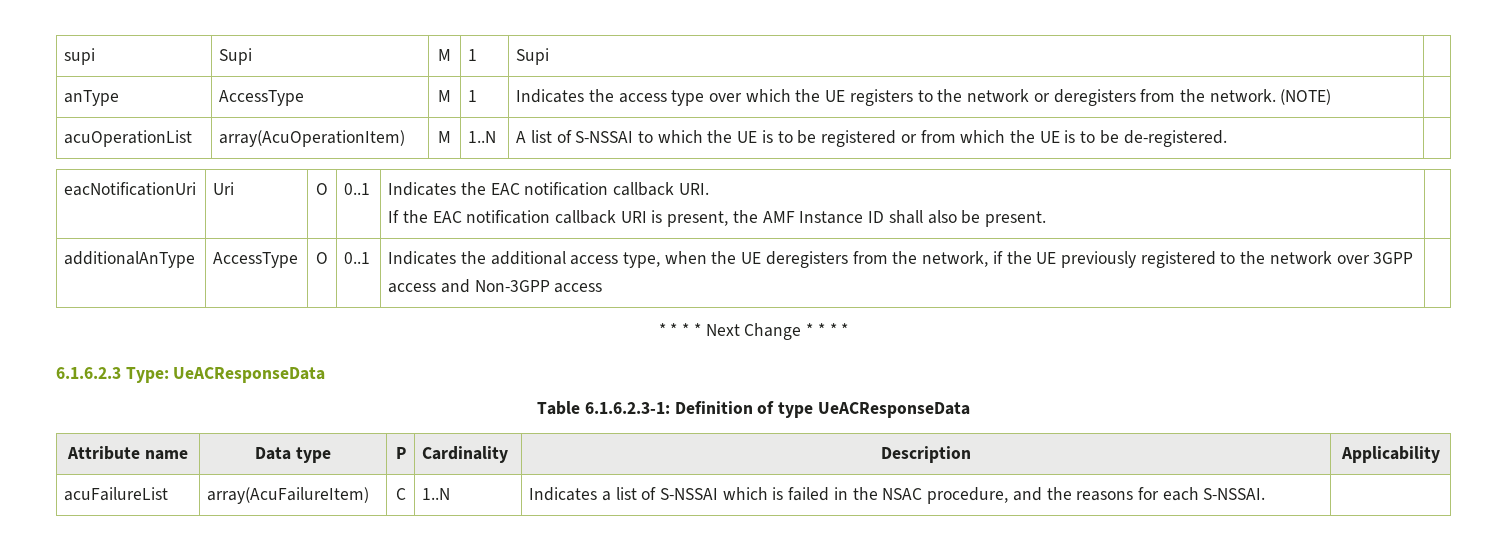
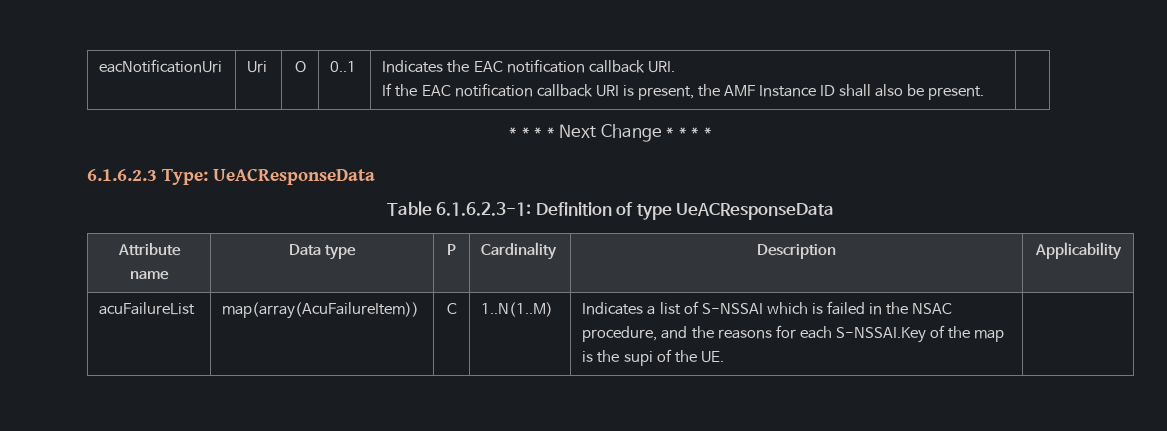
- supi | Supi | M | 1 | Supi |
- anType | AccessType | M | 1 | Indicates the access type over which the UE registers to the network or deregisters from the network. (NOTE) |
- acuOperationList | array(AcuOperationItem) | M | 1..N | A list of S-NSSAI to which the UE is to be registered or from which the UE is to be de-registered. |
- additionalAnType | AccessType | O | 0..1 | Indicates the additional access type, when the UE deregisters from the network, if the UE previously registered to the network over 3GPP access and Non-3GPP access |
- acuFailureList | array(AcuFailureItem) | C | 1..N | Indicates a list of S-NSSAI which is failed in the NSAC procedure, and the reasons for each S-NSSAI. |
+ acuFailureList | map(array(AcuFailureItem)) | C | 1..N(1..M) | Indicates a list of S-NSSAI which is failed in the NSAC procedure, and the reasons for each S-NSSAI.Key of the map is the supi of the UE. |

